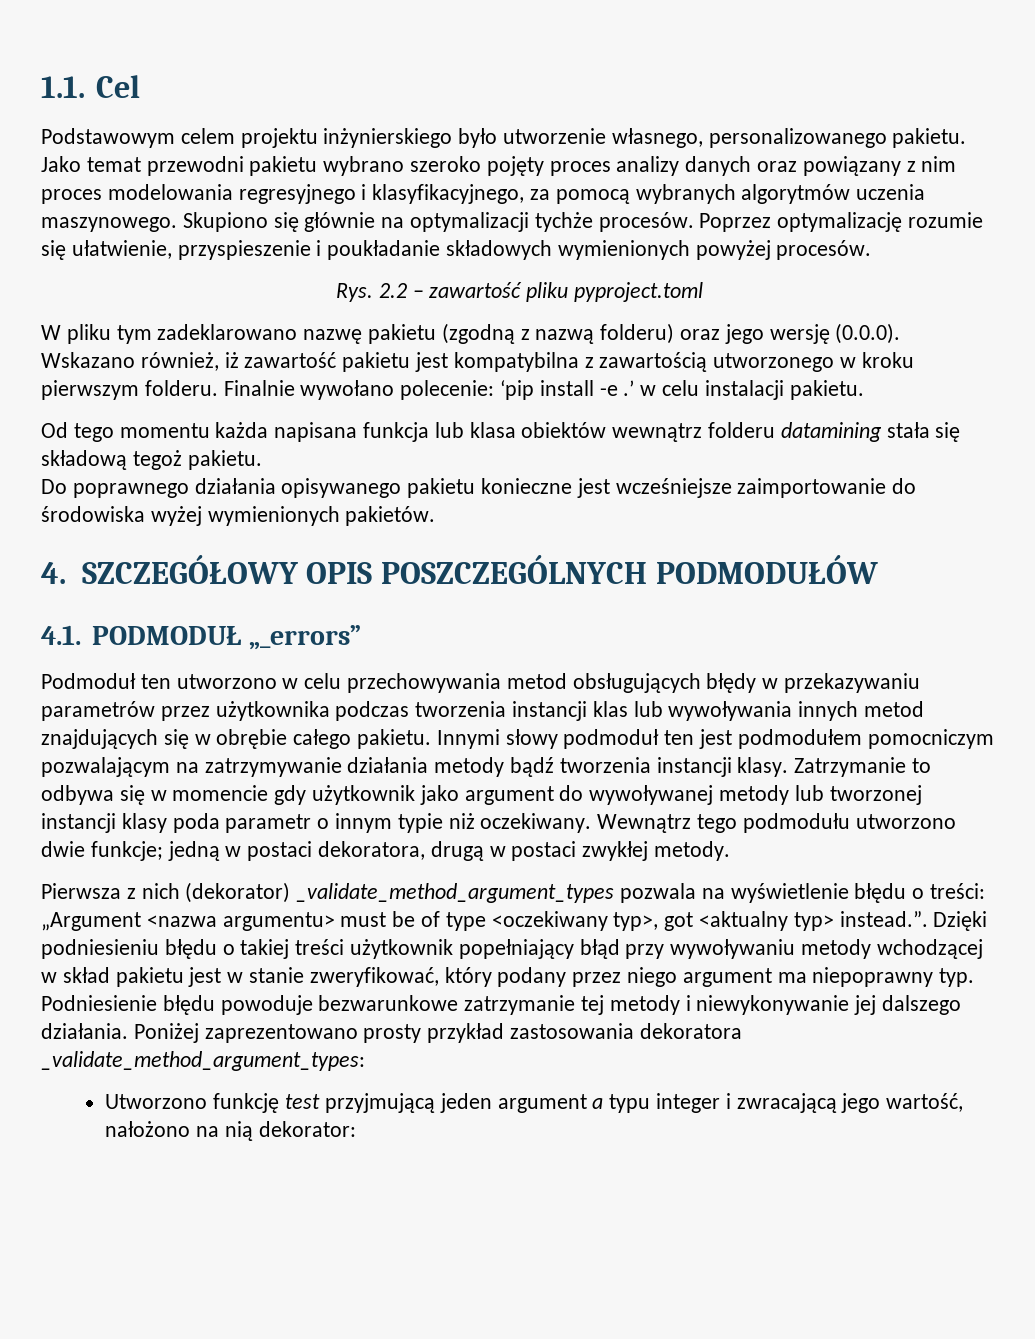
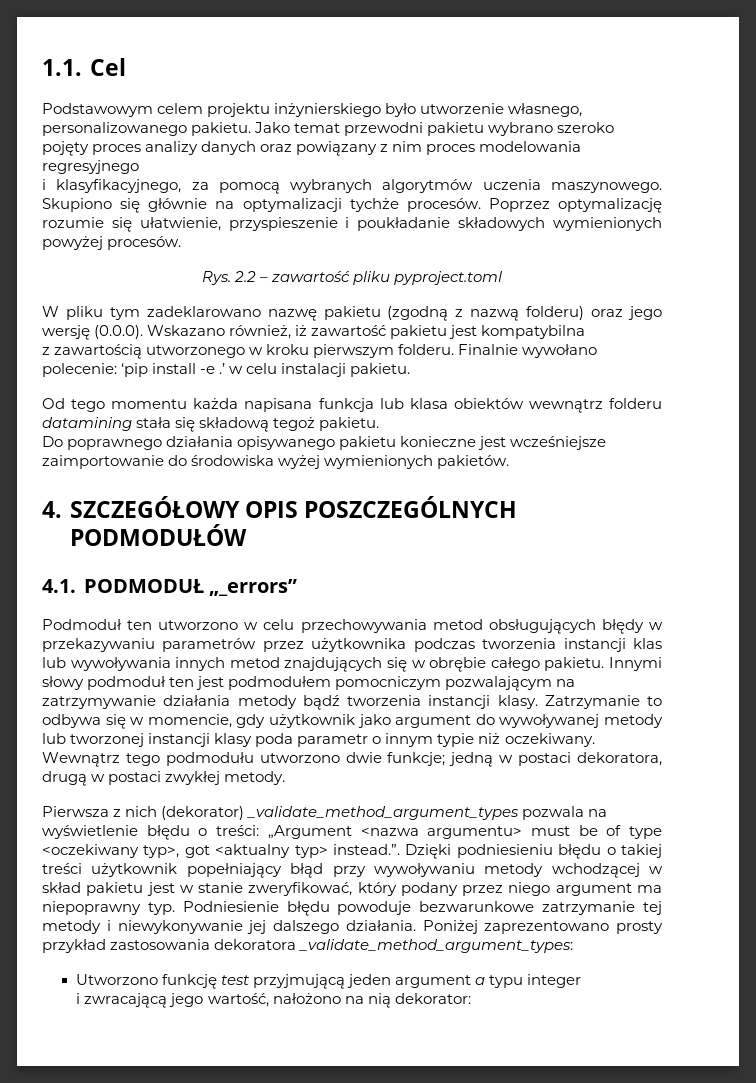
- Jako temat przewodni pakietu wybrano szeroko pojęty proces analizy danych oraz powiązany z nim proces modelowania regresyjnego i klasyfikacyjnego, za pomocą wybranych algorytmów uczenia maszynowego.
+ Jako temat przewodni pakietu wybrano szeroko pojęty proces analizy danych oraz powiązany z nim proces modelowania regresyjnego
+ i klasyfikacyjnego, za pomocą wybranych algorytmów uczenia maszynowego.
- W pliku tym zadeklarowano nazwę pakietu (zgodną z nazwą folderu) oraz jego wersję (0.0.0). Wskazano również, iż zawartość pakietu jest kompatybilna z zawartością utworzonego w kroku pierwszym folderu.
+ W pliku tym zadeklarowano nazwę pakietu (zgodną z nazwą folderu) oraz jego wersję (0.0.0). Wskazano również, iż zawartość pakietu jest kompatybilna
+ z zawartością utworzonego w kroku pierwszym folderu.
- Zatrzymanie to odbywa się w momencie gdy użytkownik jako argument do wywoływanej metody lub tworzonej instancji klasy poda parametr o innym typie niż oczekiwany.
+ Zatrzymanie to odbywa się w momencie, gdy użytkownik jako argument do wywoływanej metody lub tworzonej instancji klasy poda parametr o innym typie niż oczekiwany.
- Utworzono funkcję test przyjmującą jeden argument a typu integer i zwracającą jego wartość, nałożono na nią dekorator:
+ Utworzono funkcję test przyjmującą jeden argument a typu integer
+ i zwracającą jego wartość, nałożono na nią dekorator:

